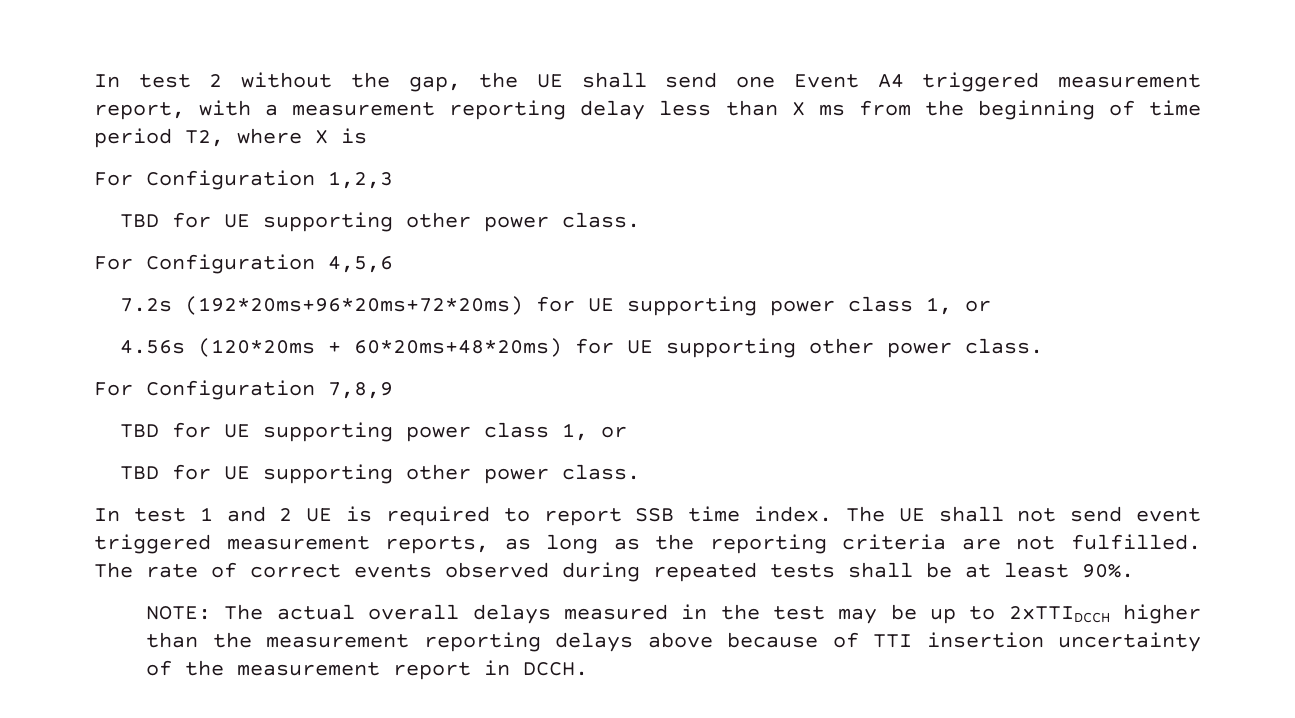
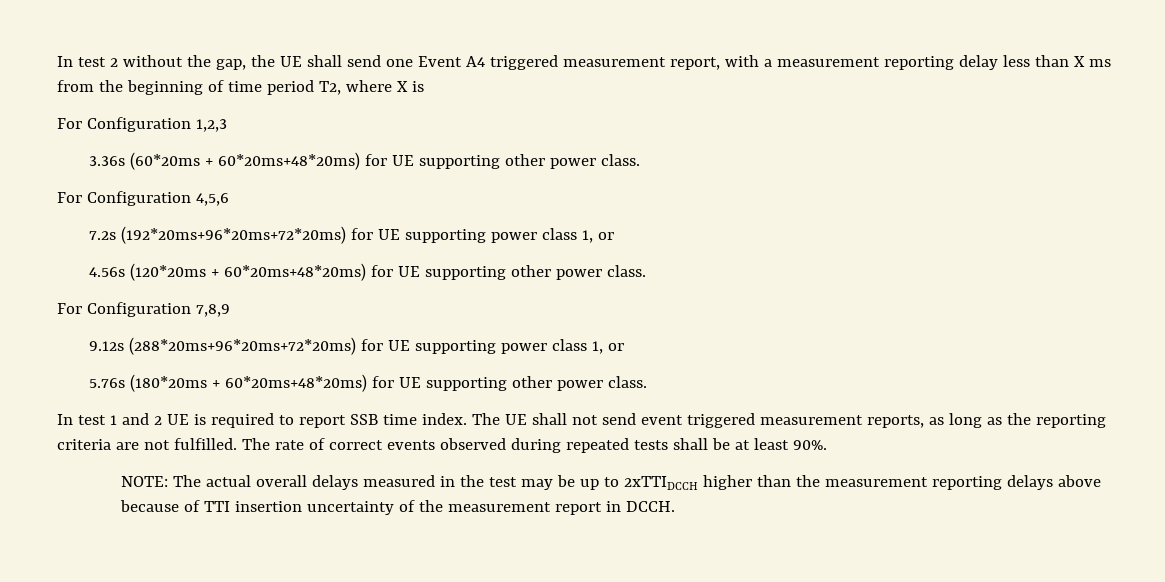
  For Configuration 1,2,3
- TBD for UE supporting other power class.
+ 3.36s (60*20ms + 60*20ms+48*20ms) for UE supporting other power class.
- TBD for UE supporting power class 1, or
- TBD for UE supporting other power class.
+ 9.12s (288*20ms+96*20ms+72*20ms) for UE supporting power class 1, or
+ 5.76s (180*20ms + 60*20ms+48*20ms) for UE supporting other power class.

